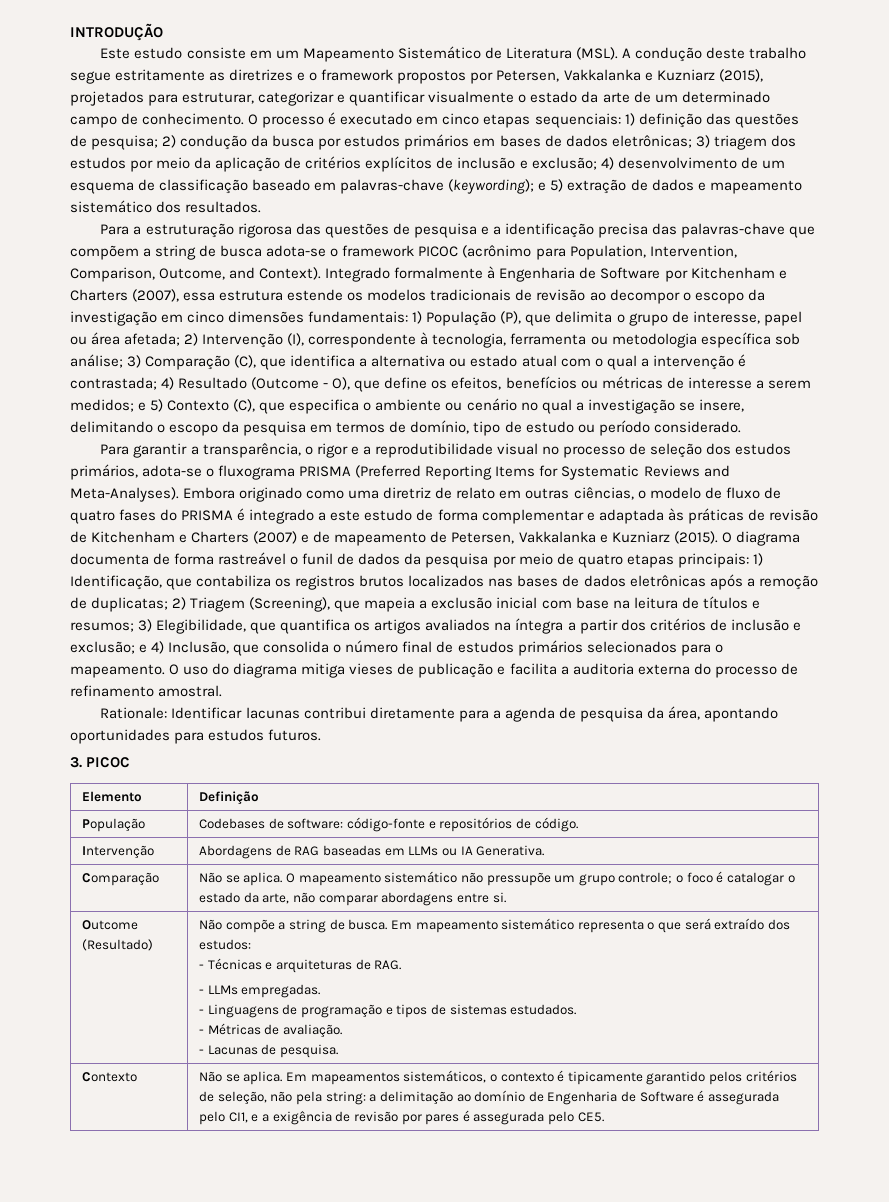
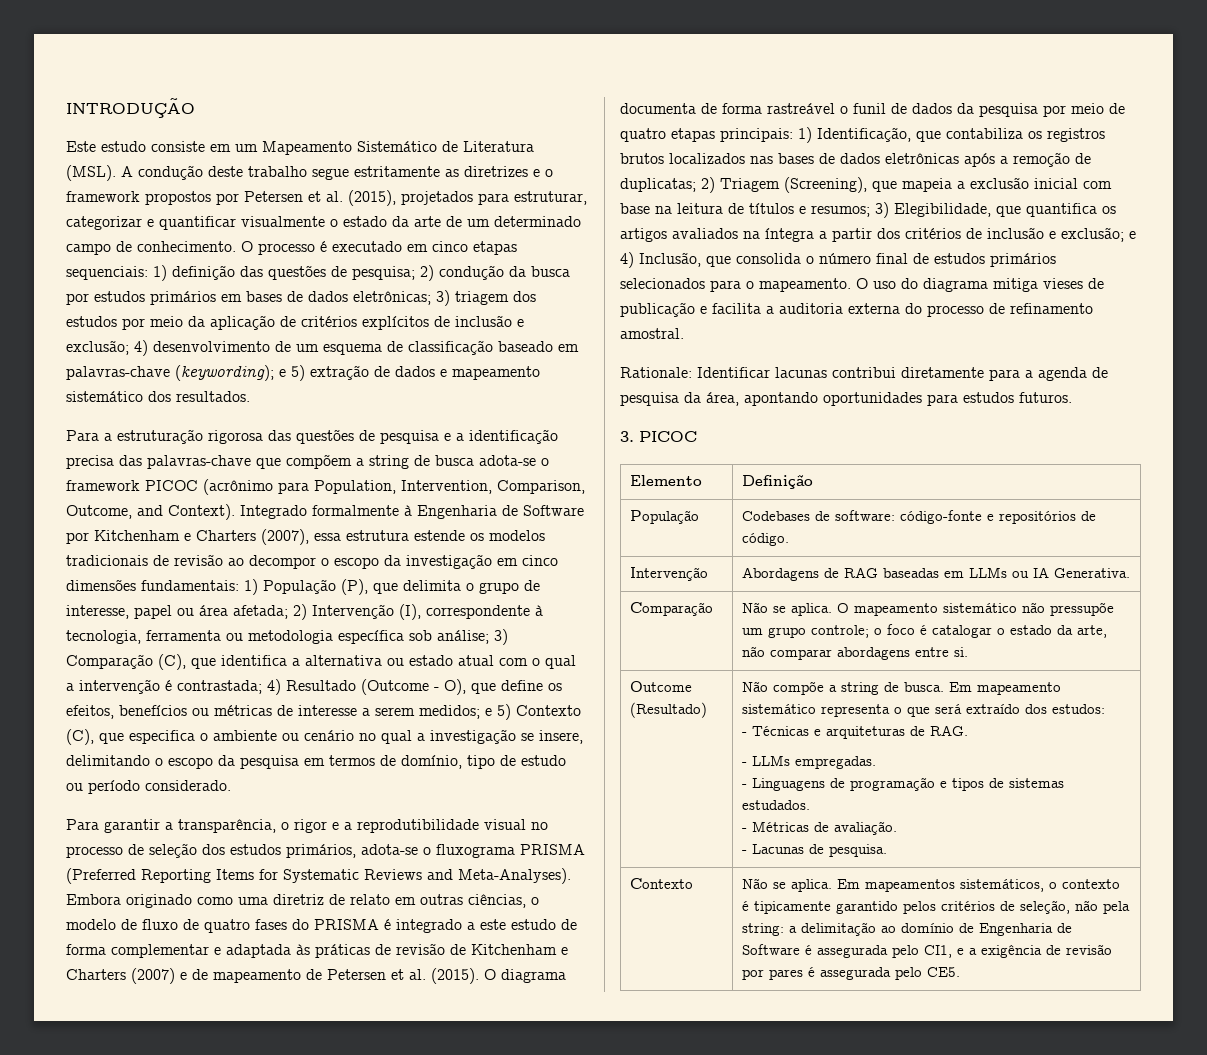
- A condução deste trabalho segue estritamente as diretrizes e o framework propostos por Petersen, Vakkalanka e Kuzniarz (2015), projetados para estruturar, categorizar e quantificar visualmente o estado da arte de um determinado campo de conhecimento.
+ A condução deste trabalho segue estritamente as diretrizes e o framework propostos por Petersen et al. (2015), projetados para estruturar, categorizar e quantificar visualmente o estado da arte de um determinado campo de conhecimento.
- Embora originado como uma diretriz de relato em outras ciências, o modelo de fluxo de quatro fases do PRISMA é integrado a este estudo de forma complementar e adaptada às práticas de revisão de Kitchenham e Charters (2007) e de mapeamento de Petersen, Vakkalanka e Kuzniarz (2015).
+ Embora originado como uma diretriz de relato em outras ciências, o modelo de fluxo de quatro fases do PRISMA é integrado a este estudo de forma complementar e adaptada às práticas de revisão de Kitchenham e Charters (2007) e de mapeamento de Petersen et al. (2015).

